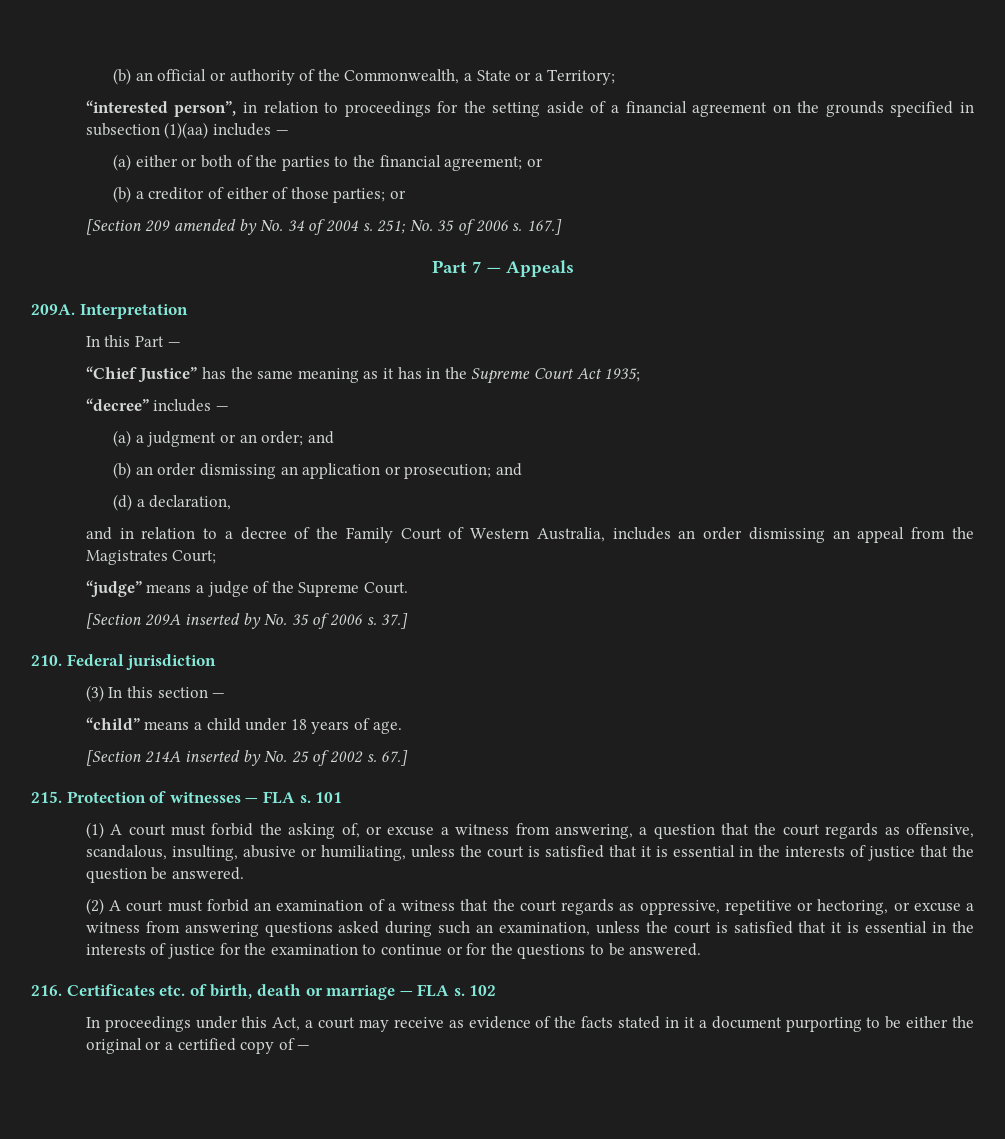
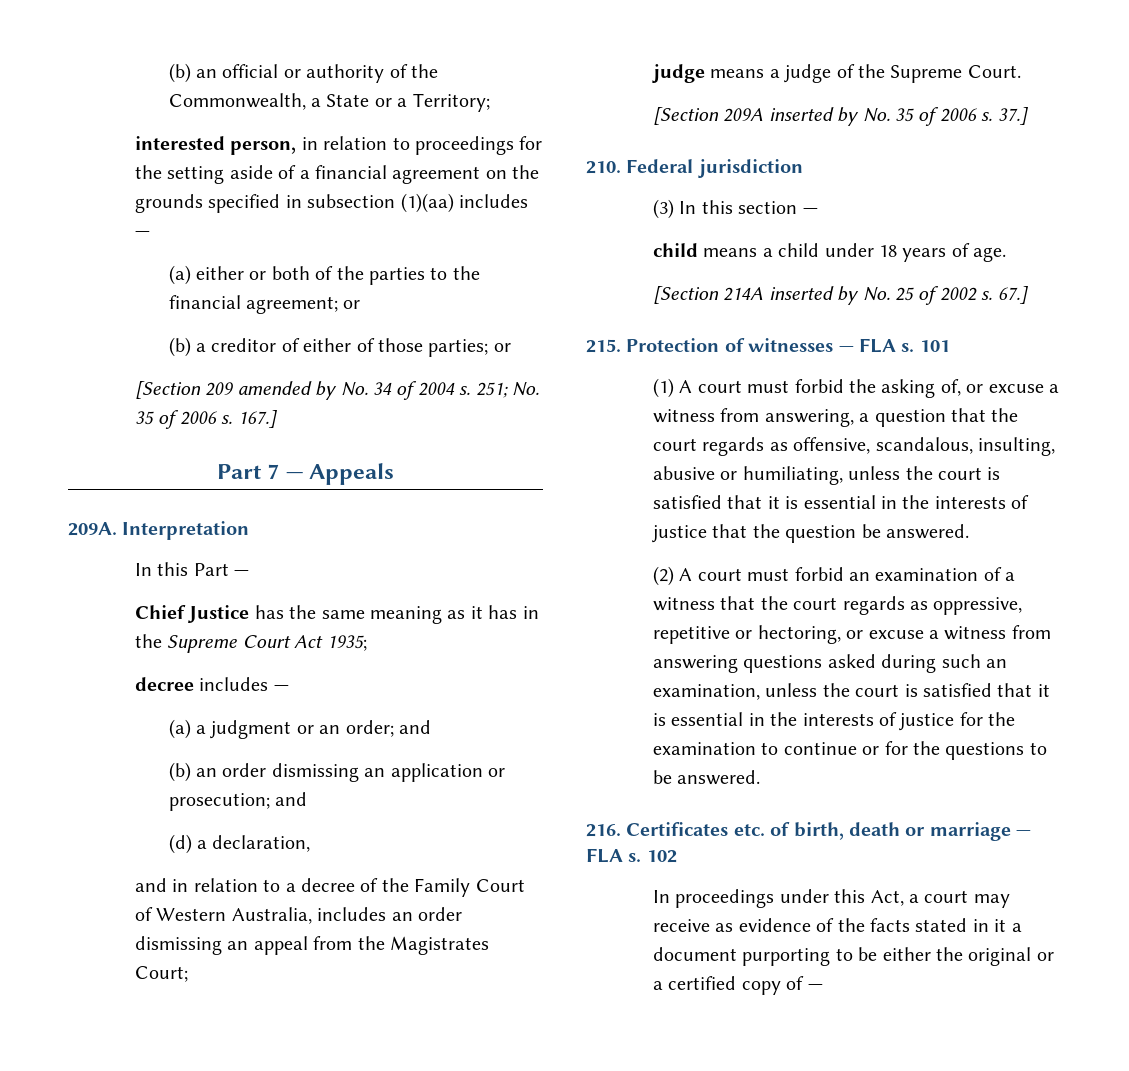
- “interested person”, in relation to proceedings for the setting aside of a financial agreement on the grounds specified in subsection (1)(aa) includes —
+ interested person, in relation to proceedings for the setting aside of a financial agreement on the grounds specified in subsection (1)(aa) includes —
- “Chief Justice” has the same meaning as it has in the Supreme Court Act 1935;
+ Chief Justice has the same meaning as it has in the Supreme Court Act 1935;
- “decree” includes —
+ decree includes —
- “judge” means a judge of the Supreme Court.
+ judge means a judge of the Supreme Court.
- “child” means a child under 18 years of age.
+ child means a child under 18 years of age.

